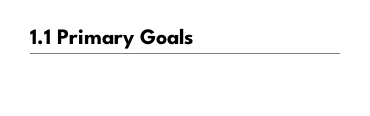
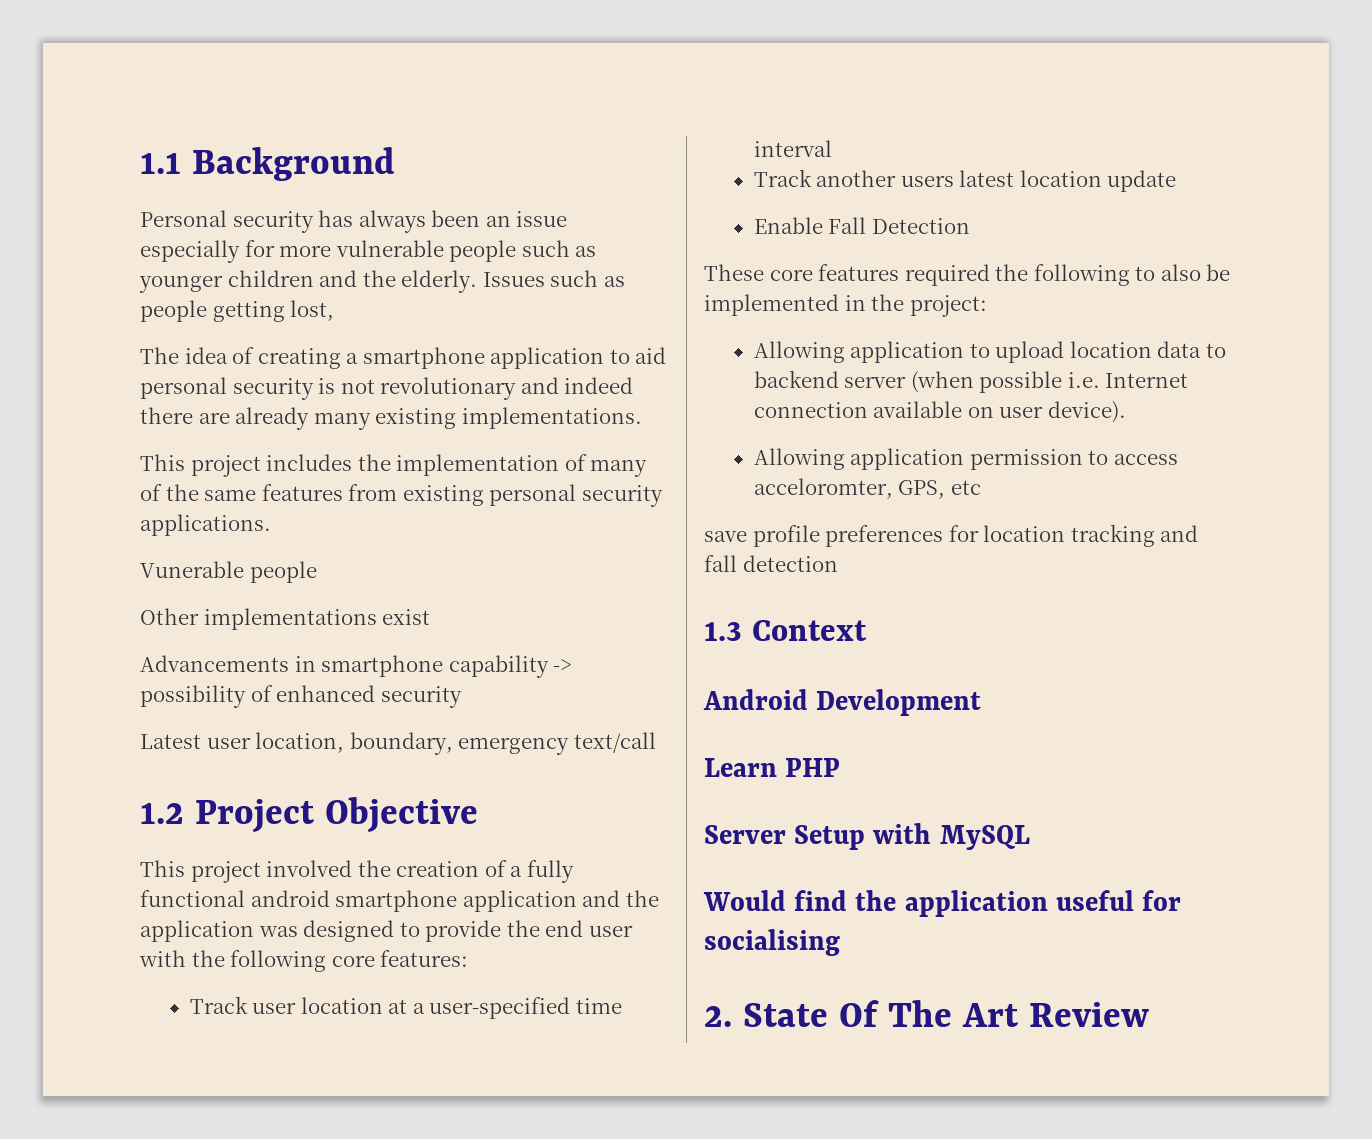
- 1.1 Primary Goals
+ 1.1 Background
+ Personal security has always been an issue especially for more vulnerable people such as younger children and the elderly. Issues such as people getting lost,
+ The idea of creating a smartphone application to aid personal security is not revolutionary and indeed there are already many existing implementations.
+ This project includes the implementation of many of the same features from existing personal security applications.
+ Vunerable people
+ Other implementations exist
+ Advancements in smartphone capability -> possibility of enhanced security
+ Latest user location, boundary, emergency text/call
+ 1.2 Project Objective
+ This project involved the creation of a fully functional android smartphone application and the application was designed to provide the end user with the following core features:
+ Track user location at a user-specified time interval
+ Track another users latest location update
+ Enable Fall Detection
+ These core features required the following to also be implemented in the project:
+ Allowing application to upload location data to backend server (when possible i.e. Internet connection available on user device).
+ Allowing application permission to access acceloromter, GPS, etc
+ save profile preferences for location tracking and fall detection
+ 1.3 Context
+ Android Development
+ Learn PHP
+ Server Setup with MySQL
+ Would find the application useful for socialising
+ 2. State Of The Art Review

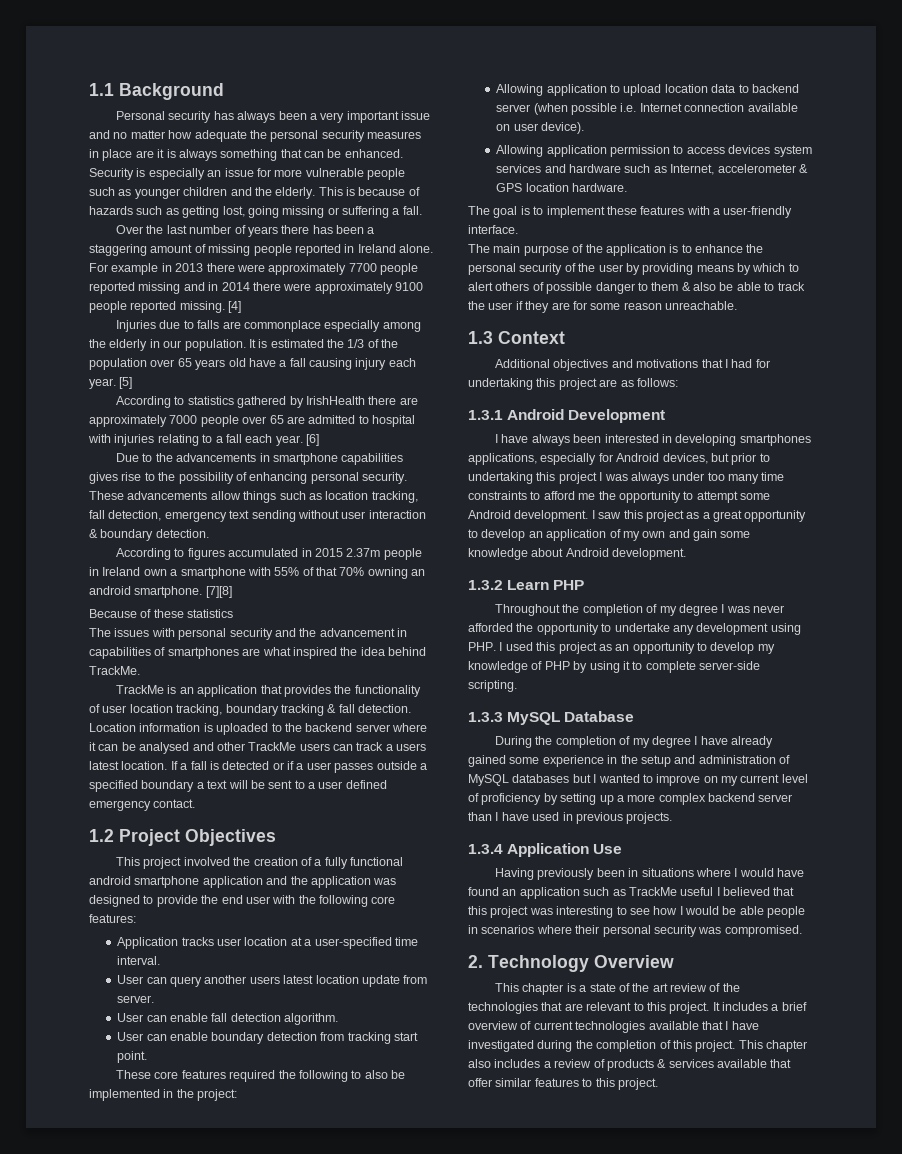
- Personal security has always been an issue especially for more vulnerable people such as younger children and the elderly.
+ Personal security has always been a very important issue and no matter how adequate the personal security measures in place are it is always something that can be enhanced. Security is especially an issue for more vulnerable people such as younger children and the elderly.
- Issues such as people getting lost,
- The idea of creating a smartphone application to aid personal security is not revolutionary and indeed there are already many existing implementations.
- This project includes the implementation of many of the same features from existing personal security applications.
- Vunerable people
- Other implementations exist
- Advancements in smartphone capability -> possibility of enhanced security
- Latest user location, boundary, emergency text/call
+ This is because of hazards such as getting lost, going missing or suffering a fall.
+ Over the last number of years there has been a staggering amount of missing people reported in Ireland alone. For example in 2013 there were approximately 7700 people reported missing and in 2014 there were approximately 9100 people reported missing. [4]
+ Injuries due to falls are commonplace especially among the elderly in our population. It is estimated the 1/3 of the population over 65 years old have a fall causing injury each year. [5]
+ According to statistics gathered by IrishHealth there are approximately 7000 people over 65 are admitted to hospital with injuries relating to a fall each year. [6]
+ Due to the advancements in smartphone capabilities gives rise to the possibility of enhancing personal security. These advancements allow things such as location tracking, fall detection, emergency text sending without user interaction & boundary detection.
+ According to figures accumulated in 2015 2.37m people in Ireland own a smartphone with 55% of that 70% owning an android smartphone. [7][8]
+ Because of these statistics
+ The issues with personal security and the advancement in capabilities of smartphones are what inspired the idea behind TrackMe.
+ TrackMe is an application that provides the functionality of user location tracking, boundary tracking & fall detection. Location information is uploaded to the backend server where it can be analysed and other TrackMe users can track a users latest location. If a fall is detected or if a user passes outside a specified boundary a text will be sent to a user defined emergency contact.
- 1.2 Project Objective
+ 1.2 Project Objectives
- Track user location at a user-specified time interval
- Track another users latest location update
- Enable Fall Detection
+ Application tracks user location at a user-specified time interval.
+ User can query another users latest location update from server.
+ User can enable fall detection algorithm.
+ User can enable boundary detection from tracking start point.
- Allowing application permission to access acceloromter, GPS, etc
- save profile preferences for location tracking and fall detection
+ Allowing application permission to access devices system services and hardware such as Internet, accelerometer & GPS location hardware.
+ The goal is to implement these features with a user-friendly interface.
+ The main purpose of the application is to enhance the personal security of the user by providing means by which to alert others of possible danger to them & also be able to track the user if they are for some reason unreachable.
  1.3 Context
- Android Development
- Learn PHP
- Server Setup with MySQL
- Would find the application useful for socialising
- 2. State Of The Art Review
+ Additional objectives and motivations that I had for undertaking this project are as follows:
+ 1.3.1 Android Development
+ I have always been interested in developing smartphones applications, especially for Android devices, but prior to undertaking this project I was always under too many time constraints to afford me the opportunity to attempt some Android development. I saw this project as a great opportunity to develop an application of my own and gain some knowledge about Android development.
+ 1.3.2 Learn PHP
+ Throughout the completion of my degree I was never afforded the opportunity to undertake any development using PHP. I used this project as an opportunity to develop my knowledge of PHP by using it to complete server-side scripting.
+ 1.3.3 MySQL Database
+ During the completion of my degree I have already gained some experience in the setup and administration of MySQL databases but I wanted to improve on my current level of proficiency by setting up a more complex backend server than I have used in previous projects.
+ 1.3.4 Application Use
+ Having previously been in situations where I would have found an application such as TrackMe useful I believed that this project was interesting to see how I would be able people in scenarios where their personal security was compromised.
+ 2. Technology Overview
+ This chapter is a state of the art review of the technologies that are relevant to this project. It includes a brief overview of current technologies available that I have investigated during the completion of this project. This chapter also includes a review of products & services available that offer similar features to this project.

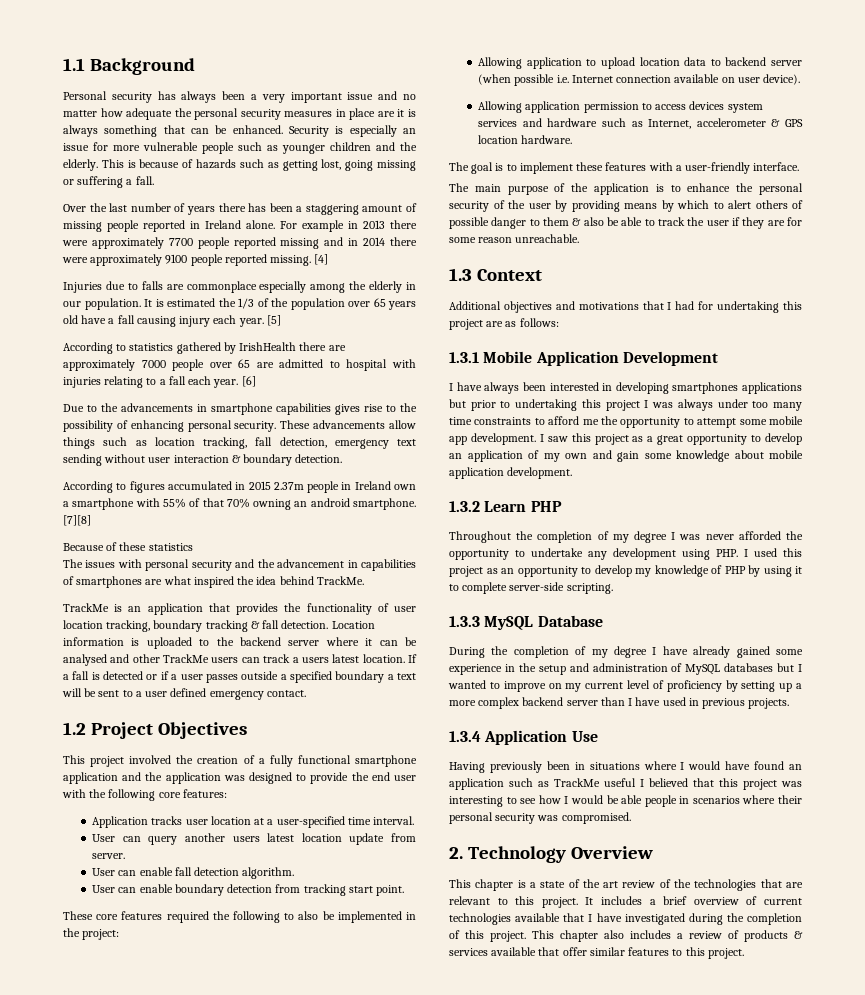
- This project involved the creation of a fully functional android smartphone application and the application was designed to provide the end user with the following core features:
+ This project involved the creation of a fully functional smartphone application and the application was designed to provide the end user with the following core features:
- 1.3.1 Android Development
+ 1.3.1 Mobile Application Development
- I have always been interested in developing smartphones applications, especially for Android devices, but prior to undertaking this project I was always under too many time constraints to afford me the opportunity to attempt some Android development.
+ I have always been interested in developing smartphones applications but prior to undertaking this project I was always under too many time constraints to afford me the opportunity to attempt some mobile app development.
- I saw this project as a great opportunity to develop an application of my own and gain some knowledge about Android development.
+ I saw this project as a great opportunity to develop an application of my own and gain some knowledge about mobile application development.

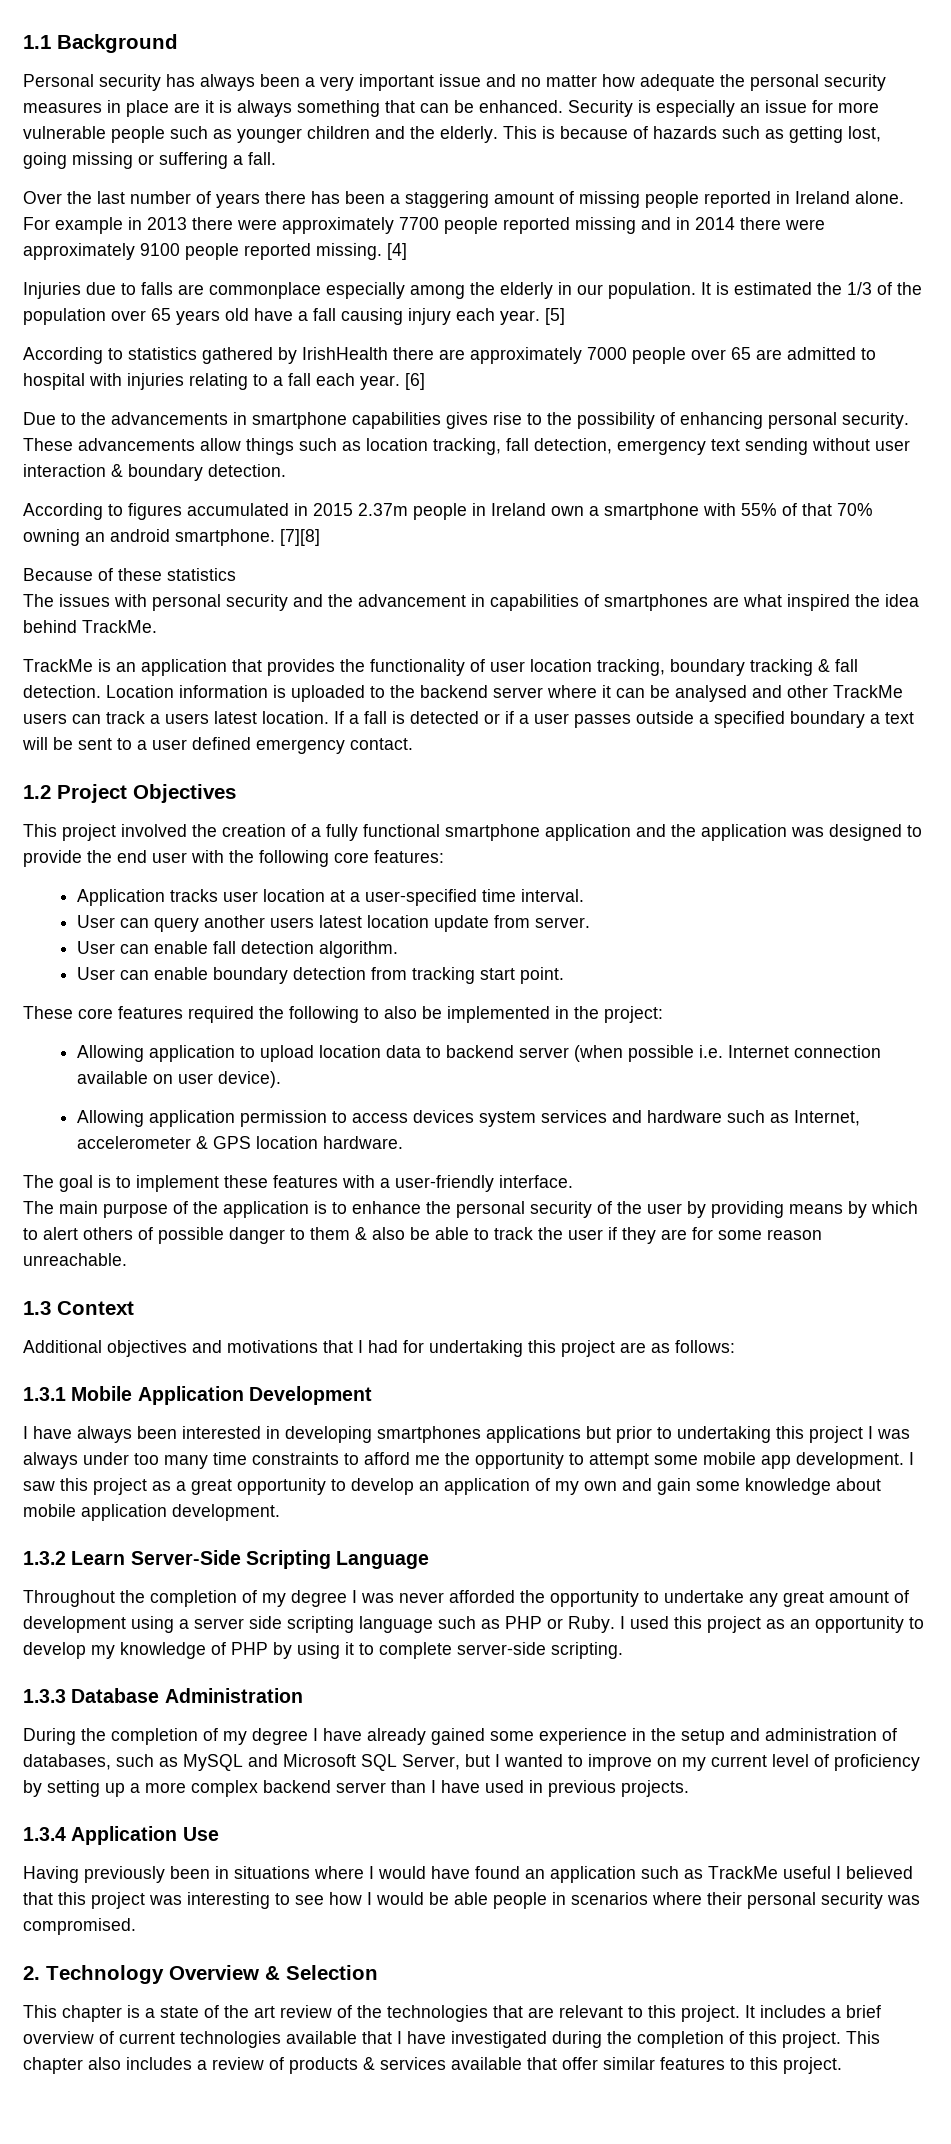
- 1.3.2 Learn PHP
+ 1.3.2 Learn Server-Side Scripting Language
- Throughout the completion of my degree I was never afforded the opportunity to undertake any development using PHP. I used this project as an opportunity to develop my knowledge of PHP by using it to complete server-side scripting.
+ Throughout the completion of my degree I was never afforded the opportunity to undertake any great amount of development using a server side scripting language such as PHP or Ruby. I used this project as an opportunity to develop my knowledge of PHP by using it to complete server-side scripting.
- 1.3.3 MySQL Database
+ 1.3.3 Database Administration
- During the completion of my degree I have already gained some experience in the setup and administration of MySQL databases but I wanted to improve on my current level of proficiency by setting up a more complex backend server than I have used in previous projects.
+ During the completion of my degree I have already gained some experience in the setup and administration of databases, such as MySQL and Microsoft SQL Server, but I wanted to improve on my current level of proficiency by setting up a more complex backend server than I have used in previous projects.
- 2. Technology Overview
+ 2. Technology Overview & Selection

